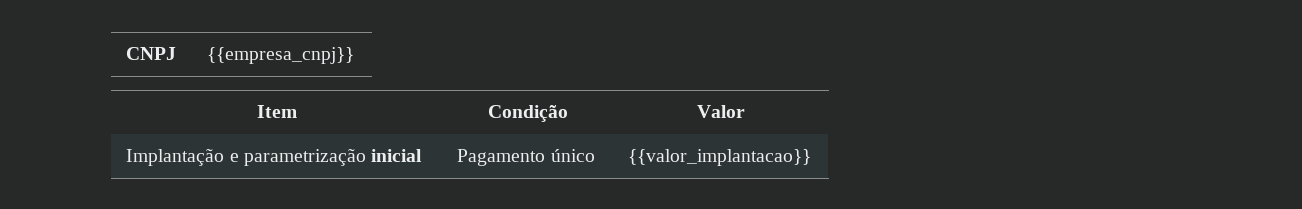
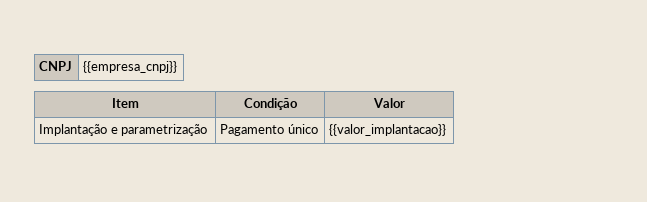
- Implantação e parametrização inicial | Pagamento único | {{valor_implantacao}}
+ Implantação e parametrização | Pagamento único | {{valor_implantacao}}

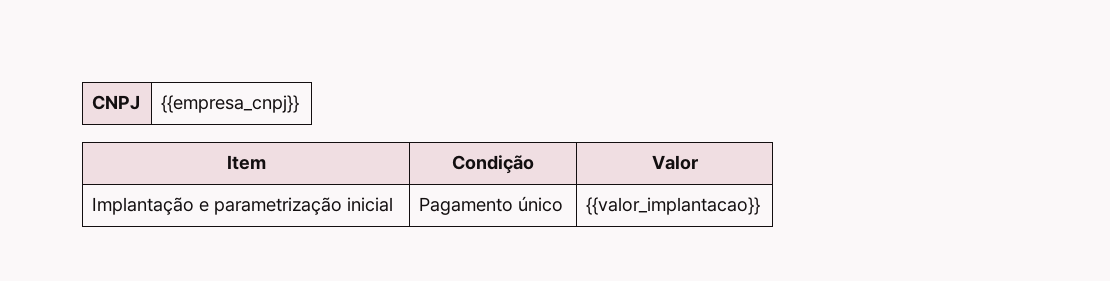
- Implantação e parametrização | Pagamento único | {{valor_implantacao}}
+ Implantação e parametrização inicial | Pagamento único | {{valor_implantacao}}

